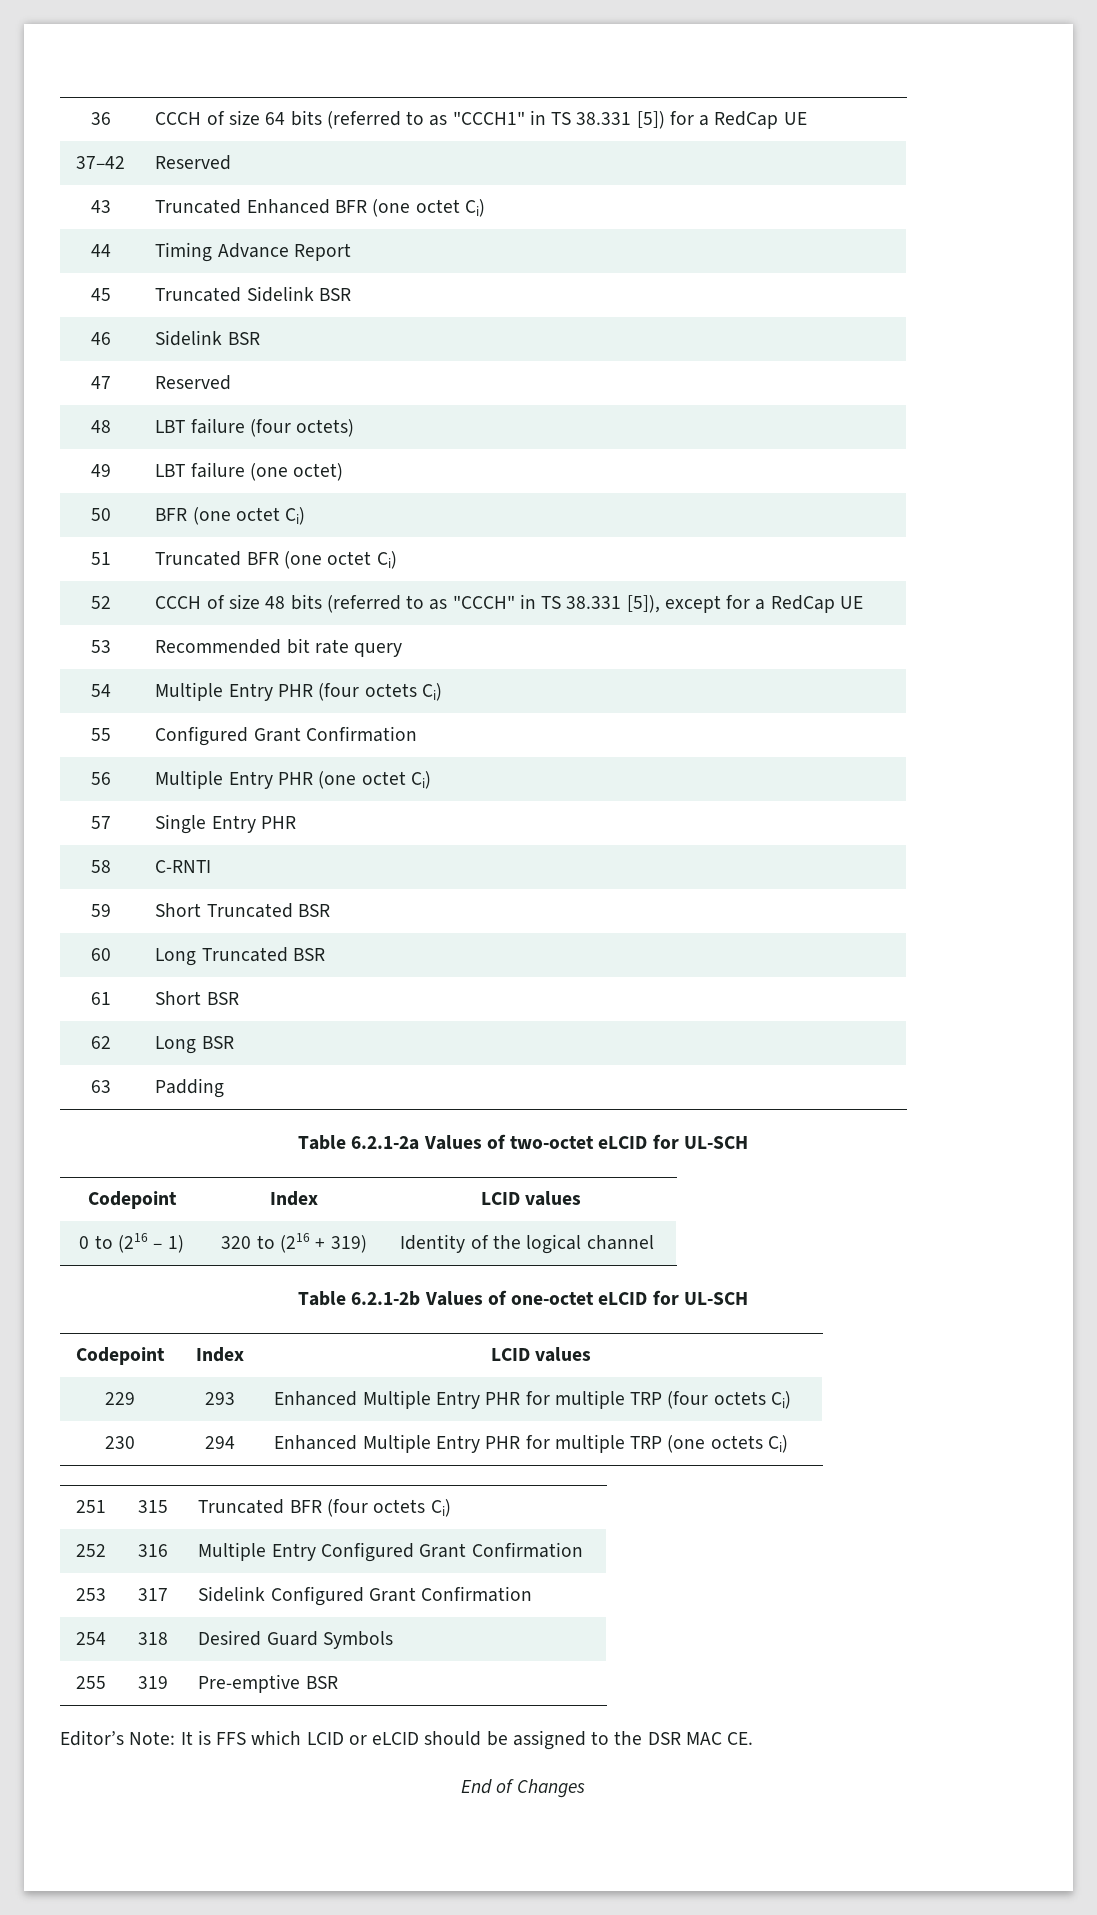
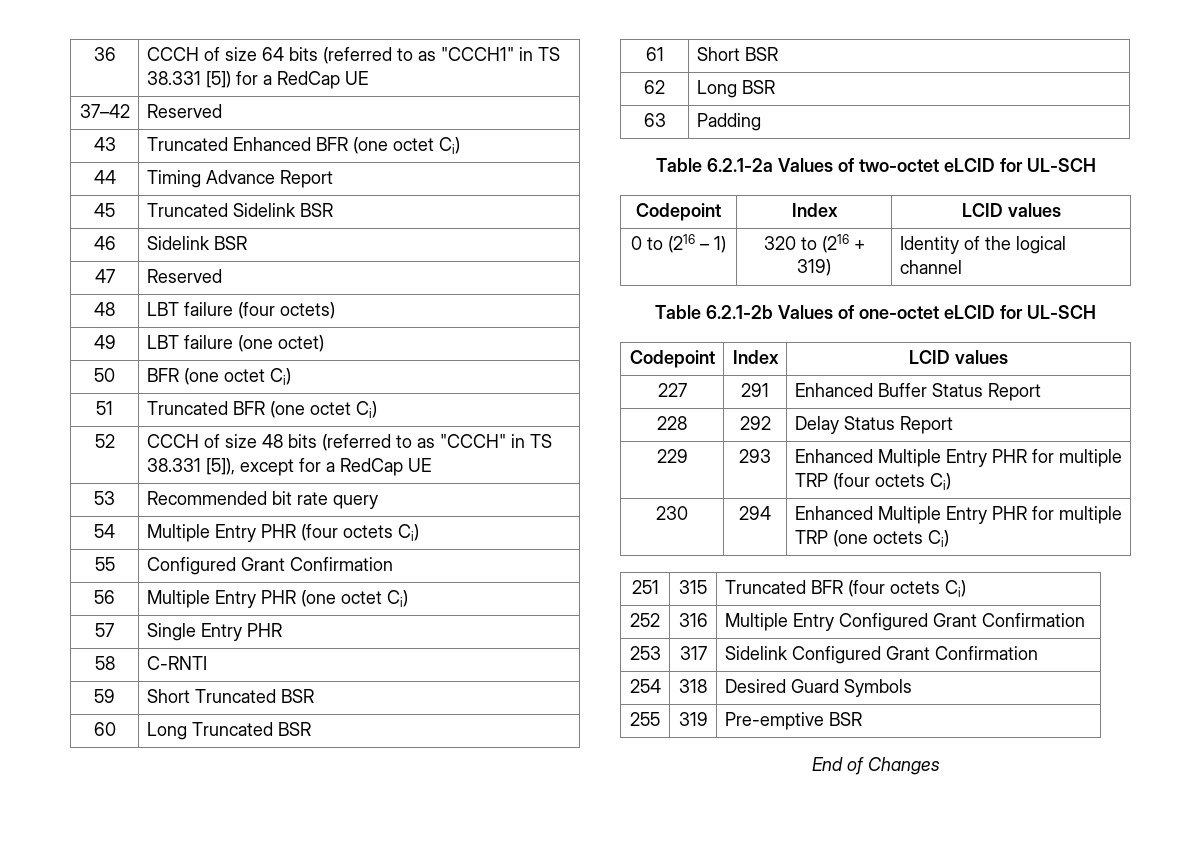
+ 227 | 291 | Enhanced Buffer Status Report
+ 228 | 292 | Delay Status Report
- Editor’s Note: It is FFS which LCID or eLCID should be assigned to the DSR MAC CE.

